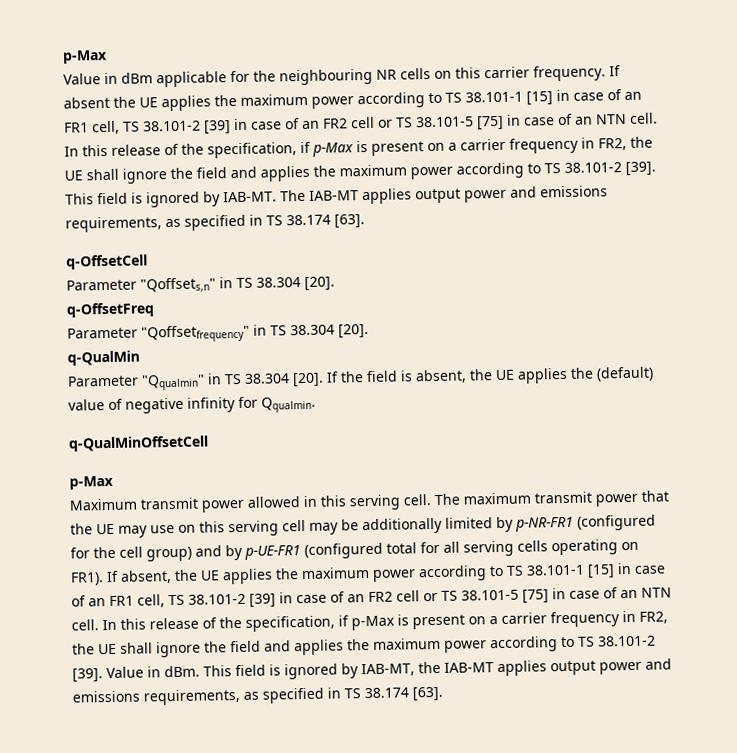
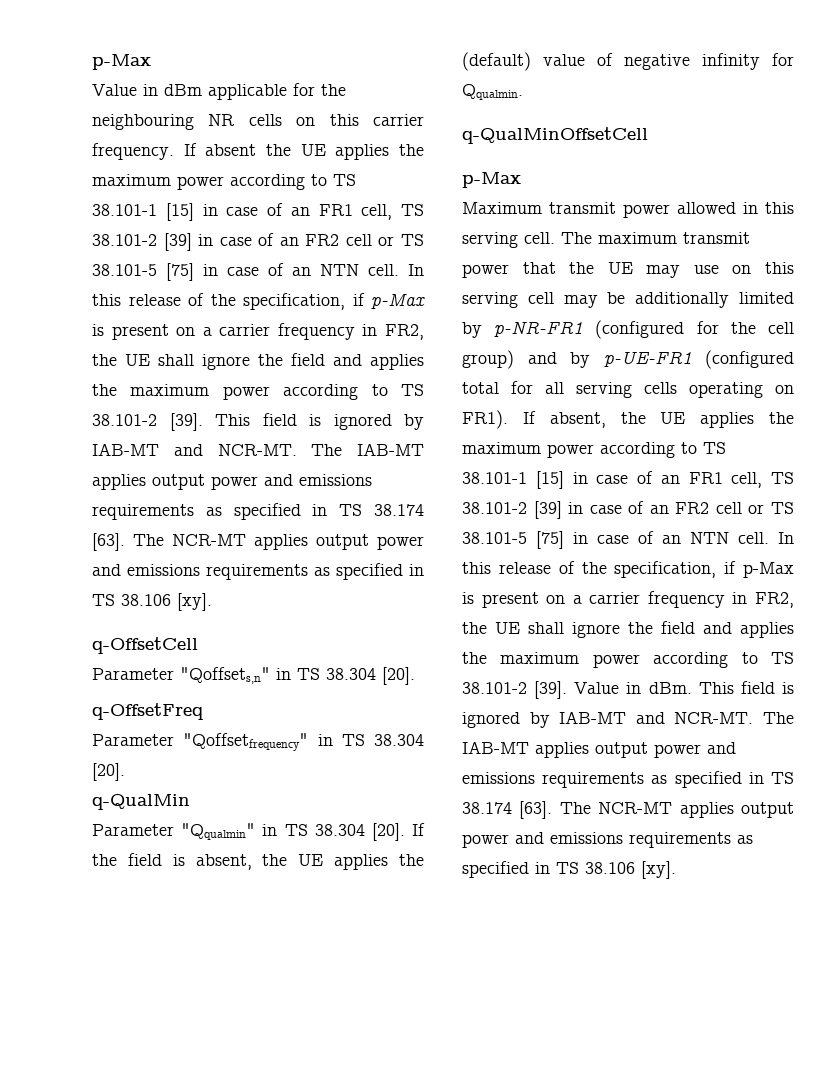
- In this release of the specification, if p-Max is present on a carrier frequency in FR2, the UE shall ignore the field and applies the maximum power according to TS 38.101-2 [39]. This field is ignored by IAB-MT. The IAB-MT applies output power and emissions requirements, as specified in TS 38.174 [63].
+ In this release of the specification, if p-Max is present on a carrier frequency in FR2, the UE shall ignore the field and applies the maximum power according to TS 38.101-2 [39]. This field is ignored by IAB-MT and NCR-MT. The IAB-MT applies output power and emissions requirements as specified in TS 38.174 [63]. The NCR-MT applies output power and emissions requirements as specified in TS 38.106 [xy].
- Value in dBm. This field is ignored by IAB-MT, the IAB-MT applies output power and emissions requirements, as specified in TS 38.174 [63].
+ Value in dBm. This field is ignored by IAB-MT and NCR-MT. The IAB-MT applies output power and emissions requirements as specified in TS 38.174 [63]. The NCR-MT applies output power and emissions requirements as specified in TS 38.106 [xy].

